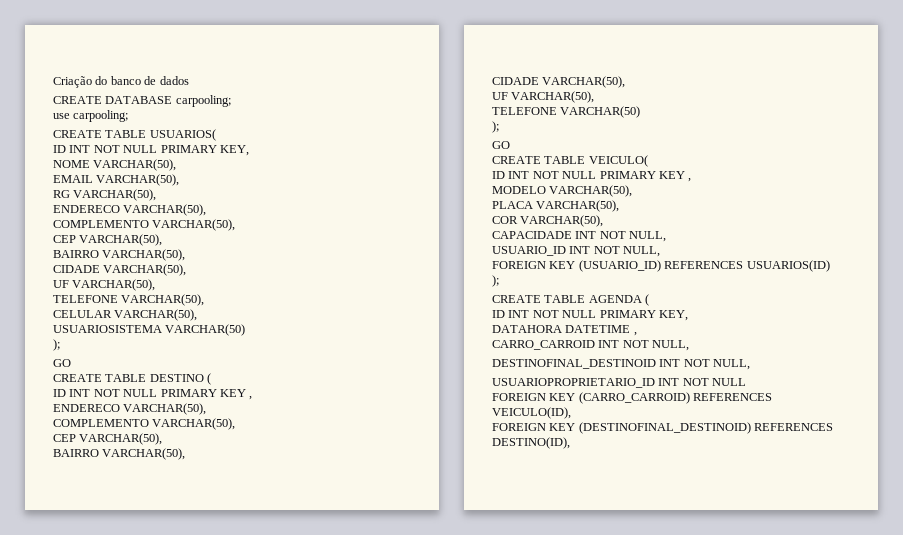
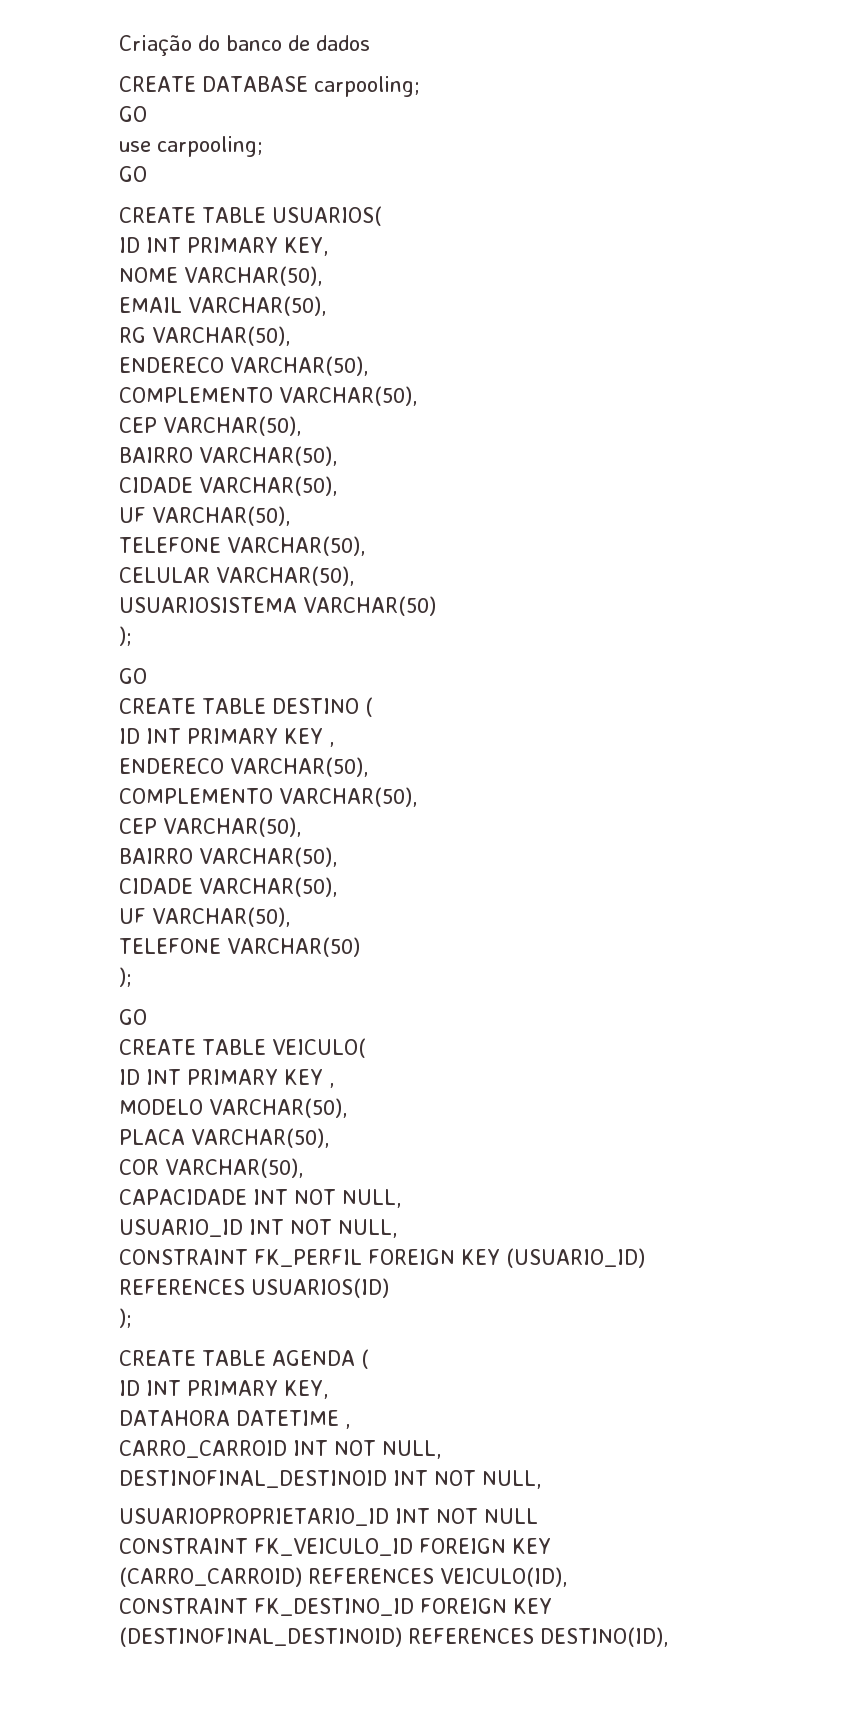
  CREATE DATABASE carpooling;
+ GO
  use carpooling;
+ GO
  CREATE TABLE USUARIOS(
- ID INT NOT NULL PRIMARY KEY,
+ ID INT PRIMARY KEY,
  CREATE TABLE DESTINO (
- ID INT NOT NULL PRIMARY KEY ,
+ ID INT PRIMARY KEY ,
  CREATE TABLE VEICULO(
- ID INT NOT NULL PRIMARY KEY ,
+ ID INT PRIMARY KEY ,
- FOREIGN KEY (USUARIO_ID) REFERENCES USUARIOS(ID)
+ CONSTRAINT FK_PERFIL FOREIGN KEY (USUARIO_ID) REFERENCES USUARIOS(ID)
  CREATE TABLE AGENDA (
- ID INT NOT NULL PRIMARY KEY,
+ ID INT PRIMARY KEY,
- FOREIGN KEY (CARRO_CARROID) REFERENCES VEICULO(ID),
+ CONSTRAINT FK_VEICULO_ID FOREIGN KEY (CARRO_CARROID) REFERENCES VEICULO(ID),
- FOREIGN KEY (DESTINOFINAL_DESTINOID) REFERENCES DESTINO(ID),
+ CONSTRAINT FK_DESTINO_ID FOREIGN KEY (DESTINOFINAL_DESTINOID) REFERENCES DESTINO(ID),

